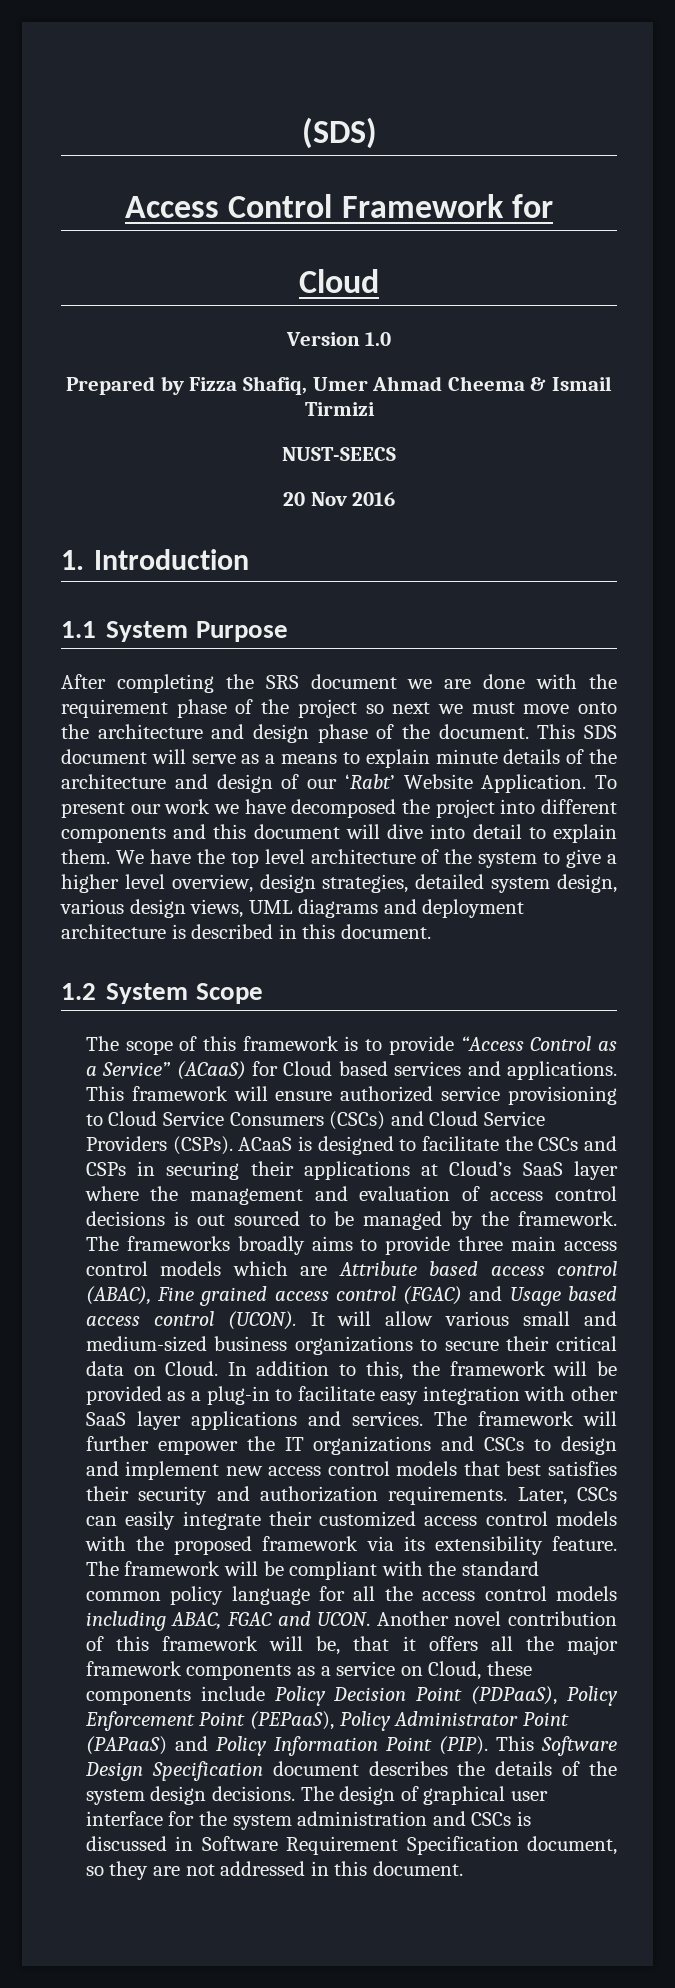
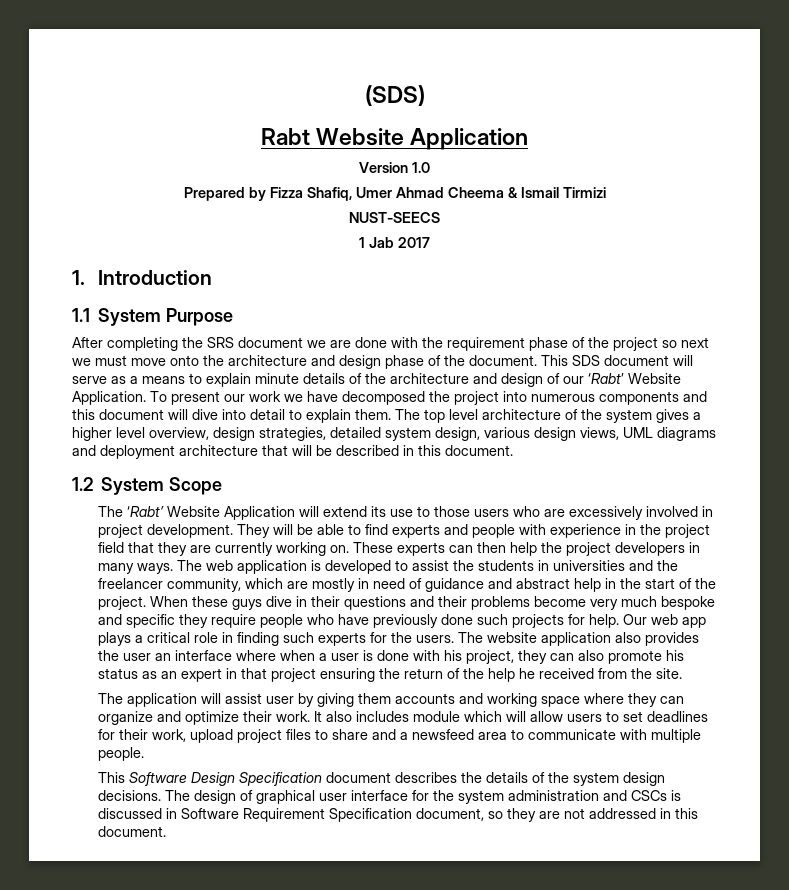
- Access Control Framework for
- Cloud
+ Rabt Website Application
- 20 Nov 2016
+ 1 Jab 2017
- To present our work we have decomposed the project into different components and this document will dive into detail to explain them.
+ To present our work we have decomposed the project into numerous components and this document will dive into detail to explain them.
- We have the top level architecture of the system to give a higher level overview, design strategies, detailed system design, various design views, UML diagrams and deployment architecture is described in this document.
+ The top level architecture of the system gives a higher level overview, design strategies, detailed system design, various design views, UML diagrams and deployment architecture that will be described in this document.
- The scope of this framework is to provide “Access Control as a Service” (ACaaS) for Cloud based services and applications. This framework will ensure authorized service provisioning to Cloud Service Consumers (CSCs) and Cloud Service Providers (CSPs). ACaaS is designed to facilitate the CSCs and CSPs in securing their applications at Cloud’s SaaS layer where the management and evaluation of access control decisions is out sourced to be managed by the framework. The frameworks broadly aims to provide three main access control models which are Attribute based access control (ABAC), Fine grained access control (FGAC) and Usage based access control (UCON). It will allow various small and medium-sized business organizations to secure their critical data on Cloud. In addition to this, the framework will be provided as a plug-in to facilitate easy integration with other SaaS layer applications and services. The framework will further empower the IT organizations and CSCs to design and implement new access control models that best satisfies their security and authorization requirements. Later, CSCs can easily integrate their customized access control models with the proposed framework via its extensibility feature. The framework will be compliant with the standard common policy language for all the access control models including ABAC, FGAC and UCON. Another novel contribution of this framework will be, that it offers all the major framework components as a service on Cloud, these components include Policy Decision Point (PDPaaS), Policy Enforcement Point (PEPaaS), Policy Administrator Point (PAPaaS) and Policy Information Point (PIP). This Software Design Specification document describes the details of the system design decisions.
+ The ‘Rabt’ Website Application will extend its use to those users who are excessively involved in project development. They will be able to find experts and people with experience in the project field that they are currently working on. These experts can then help the project developers in many ways. The web application is developed to assist the students in universities and the freelancer community, which are mostly in need of guidance and abstract help in the start of the project. When these guys dive in their questions and their problems become very much bespoke and specific they require people who have previously done such projects for help. Our web app plays a critical role in finding such experts for the users. The website application also provides the user an interface where when a user is done with his project, they can also promote his status as an expert in that project ensuring the return of the help he received from the site.
+ The application will assist user by giving them accounts and working space where they can organize and optimize their work. It also includes module which will allow users to set deadlines for their work, upload project files to share and a newsfeed area to communicate with multiple people.
+ This Software Design Specification document describes the details of the system design decisions.

